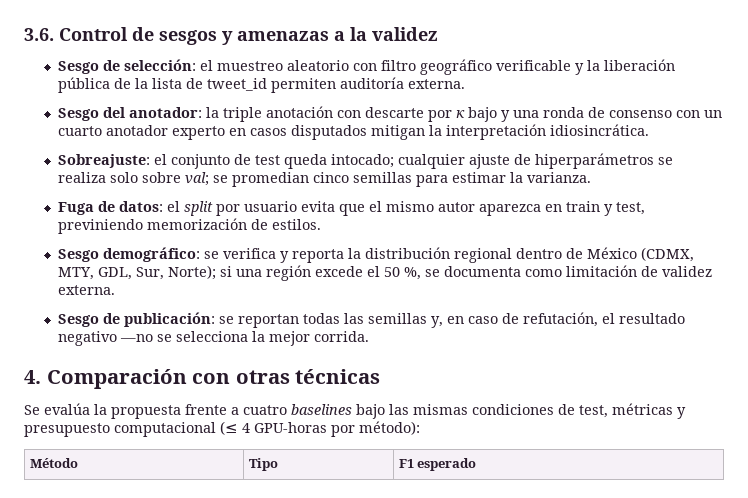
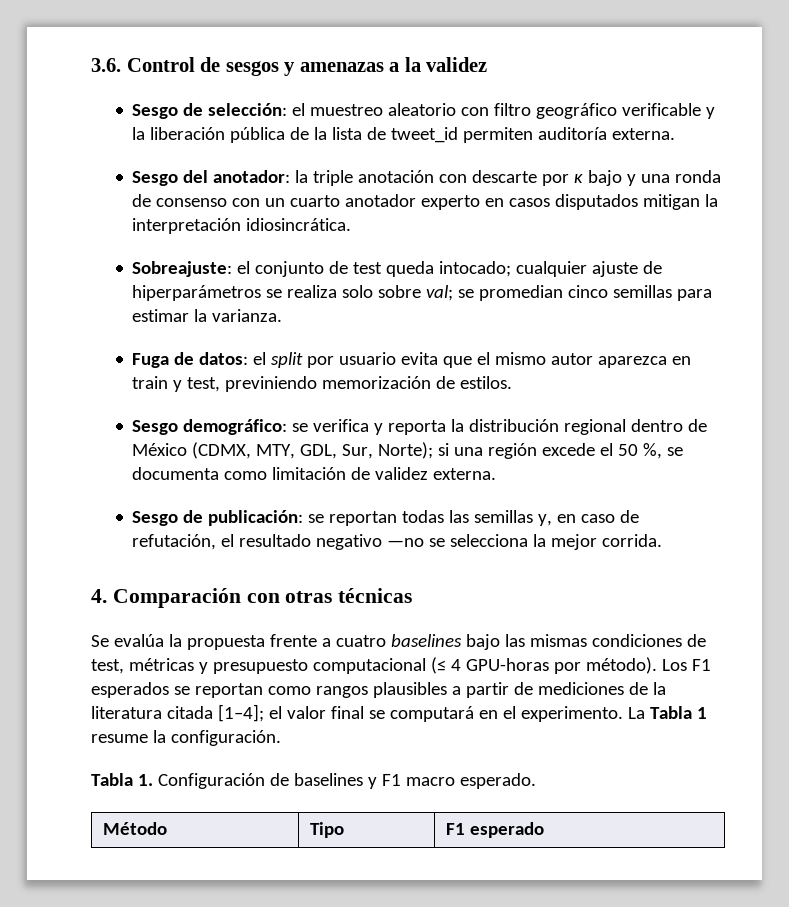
- Se evalúa la propuesta frente a cuatro baselines bajo las mismas condiciones de test, métricas y presupuesto computacional (≤ 4 GPU-horas por método):
+ Se evalúa la propuesta frente a cuatro baselines bajo las mismas condiciones de test, métricas y presupuesto computacional (≤ 4 GPU-horas por método). Los F1 esperados se reportan como rangos plausibles a partir de mediciones de la literatura citada [1–4]; el valor final se computará en el experimento. La Tabla 1 resume la configuración.
+ Tabla 1. Configuración de baselines y F1 macro esperado.

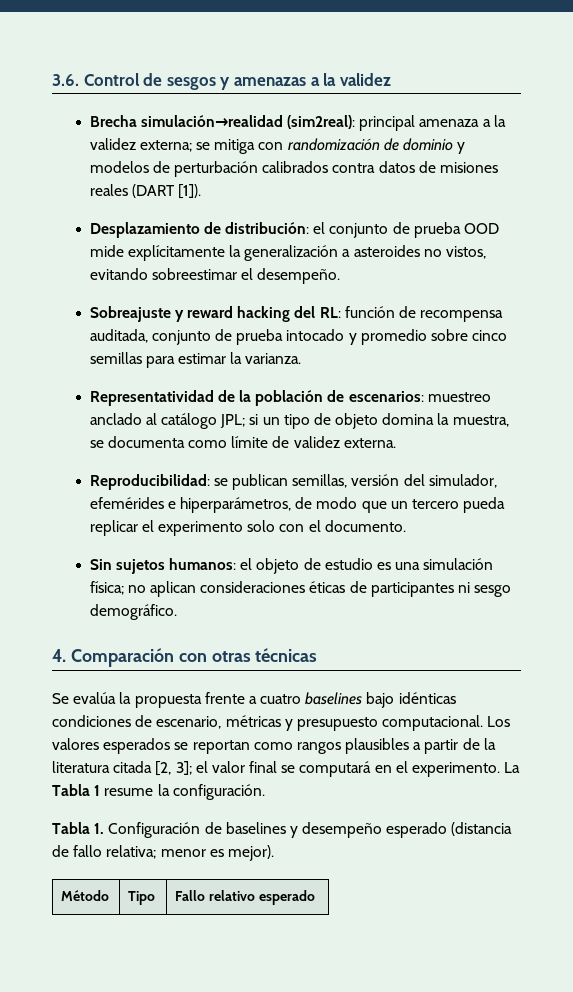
- Sesgo de selección: el muestreo aleatorio con filtro geográfico verificable y la liberación pública de la lista de tweet_id permiten auditoría externa.
- Sesgo del anotador: la triple anotación con descarte por κ bajo y una ronda de consenso con un cuarto anotador experto en casos disputados mitigan la interpretación idiosincrática.
- Sobreajuste: el conjunto de test queda intocado; cualquier ajuste de hiperparámetros se realiza solo sobre val; se promedian cinco semillas para estimar la varianza.
+ Brecha simulación→realidad (sim2real): principal amenaza a la validez externa; se mitiga con randomización de dominio y modelos de perturbación calibrados contra datos de misiones reales (DART [1]).
+ Desplazamiento de distribución: el conjunto de prueba OOD mide explícitamente la generalización a asteroides no vistos, evitando sobreestimar el desempeño.
+ Sobreajuste y reward hacking del RL: función de recompensa auditada, conjunto de prueba intocado y promedio sobre cinco semillas para estimar la varianza.
- Fuga de datos: el split por usuario evita que el mismo autor aparezca en train y test, previniendo memorización de estilos.
- Sesgo demográfico: se verifica y reporta la distribución regional dentro de México (CDMX, MTY, GDL, Sur, Norte); si una región excede el 50 %, se documenta como limitación de validez externa.
+ Representatividad de la población de escenarios: muestreo anclado al catálogo JPL; si un tipo de objeto domina la muestra, se documenta como límite de validez externa.
- Sesgo de publicación: se reportan todas las semillas y, en caso de refutación, el resultado negativo —no se selecciona la mejor corrida.
+ Reproducibilidad: se publican semillas, versión del simulador, efemérides e hiperparámetros, de modo que un tercero pueda replicar el experimento solo con el documento.
+ Sin sujetos humanos: el objeto de estudio es una simulación física; no aplican consideraciones éticas de participantes ni sesgo demográfico.
- Se evalúa la propuesta frente a cuatro baselines bajo las mismas condiciones de test, métricas y presupuesto computacional (≤ 4 GPU-horas por método). Los F1 esperados se reportan como rangos plausibles a partir de mediciones de la literatura citada [1–4]; el valor final se computará en el experimento.
+ Se evalúa la propuesta frente a cuatro baselines bajo idénticas condiciones de escenario, métricas y presupuesto computacional. Los valores esperados se reportan como rangos plausibles a partir de la literatura citada [2, 3]; el valor final se computará en el experimento.
- Tabla 1. Configuración de baselines y F1 macro esperado.
+ Tabla 1. Configuración de baselines y desempeño esperado (distancia de fallo relativa; menor es mejor).
- Método | Tipo | F1 esperado
+ Método | Tipo | Fallo relativo esperado

